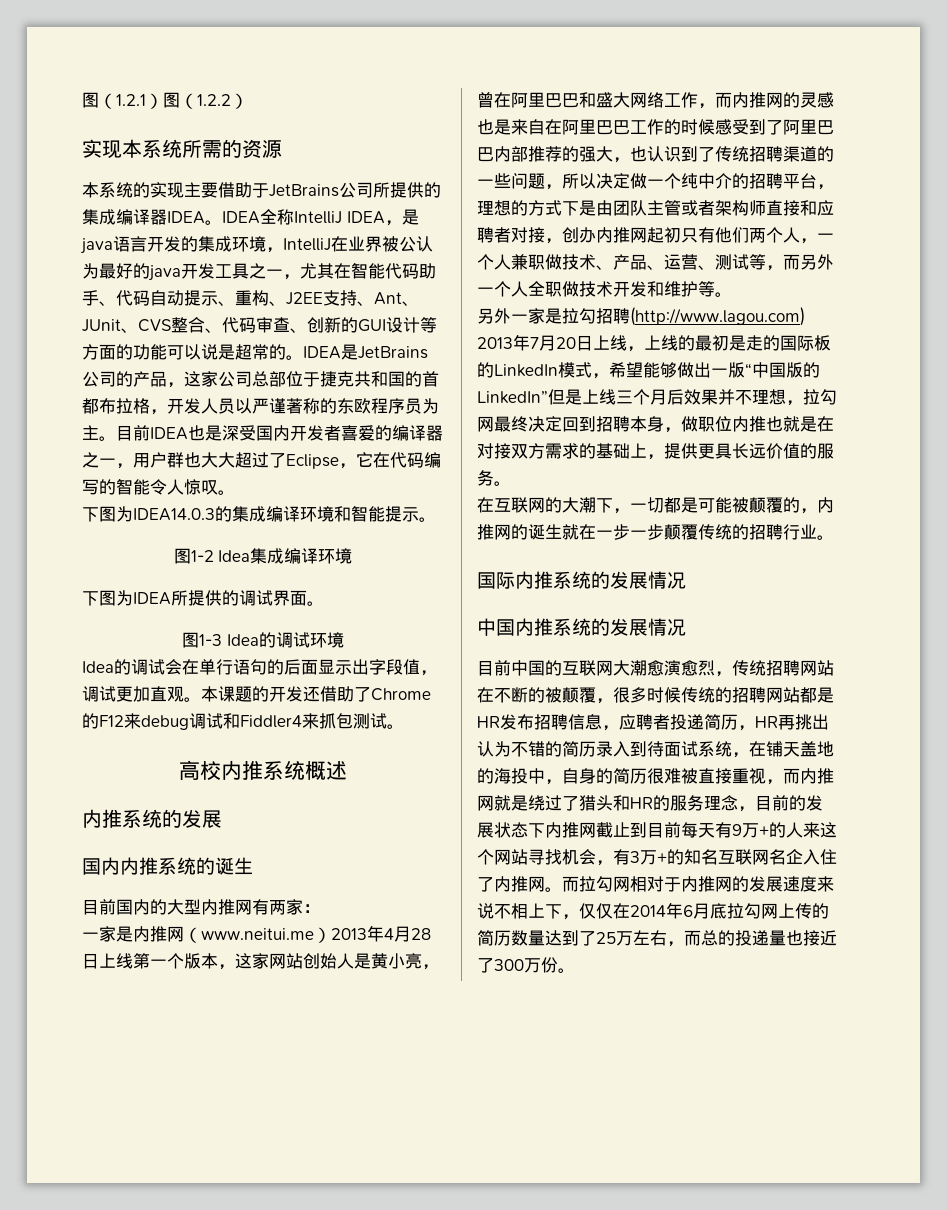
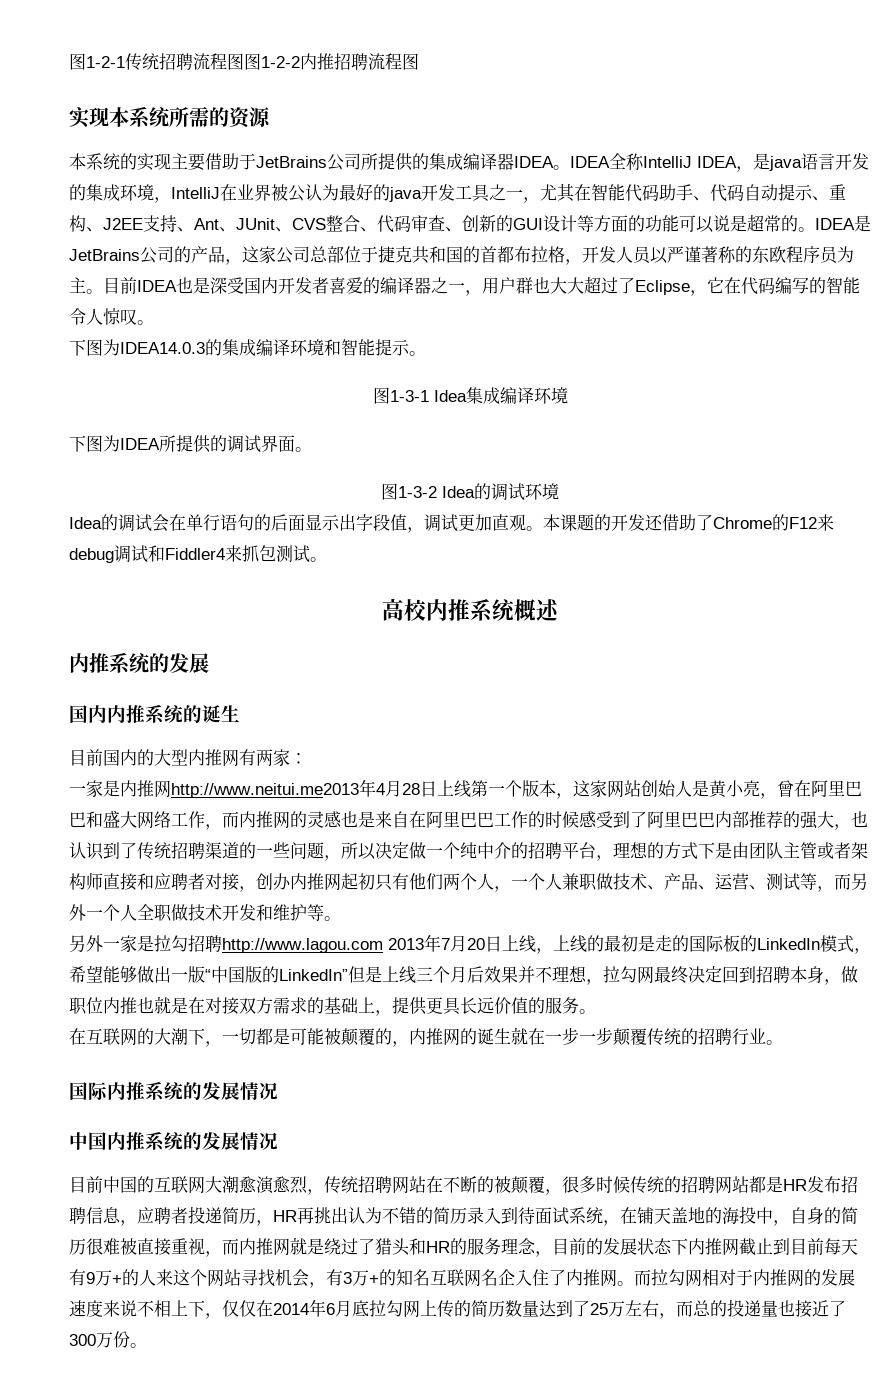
- 图（1.2.1）图（1.2.2）
+ 图1-2-1传统招聘流程图图1-2-2内推招聘流程图
- 图1-2 Idea集成编译环境
+ 图1-3-1 Idea集成编译环境
- 图1-3 Idea的调试环境
+ 图1-3-2 Idea的调试环境
- 一家是内推网（www.neitui.me）2013年4月28日上线第一个版本，这家网站创始人是黄小亮，曾在阿里巴巴和盛大网络工作，而内推网的灵感也是来自在阿里巴巴工作的时候感受到了阿里巴巴内部推荐的强大，也认识到了传统招聘渠道的一些问题，所以决定做一个纯中介的招聘平台，理想的方式下是由团队主管或者架构师直接和应聘者对接，创办内推网起初只有他们两个人，一个人兼职做技术、产品、运营、测试等，而另外一个人全职做技术开发和维护等。
+ 一家是内推网http://www.neitui.me2013年4月28日上线第一个版本，这家网站创始人是黄小亮，曾在阿里巴巴和盛大网络工作，而内推网的灵感也是来自在阿里巴巴工作的时候感受到了阿里巴巴内部推荐的强大，也认识到了传统招聘渠道的一些问题，所以决定做一个纯中介的招聘平台，理想的方式下是由团队主管或者架构师直接和应聘者对接，创办内推网起初只有他们两个人，一个人兼职做技术、产品、运营、测试等，而另外一个人全职做技术开发和维护等。
- 另外一家是拉勾招聘(http://www.lagou.com) 2013年7月20日上线，上线的最初是走的国际板的LinkedIn模式，希望能够做出一版“中国版的LinkedIn”但是上线三个月后效果并不理想，拉勾网最终决定回到招聘本身，做职位内推也就是在对接双方需求的基础上，提供更具长远价值的服务。
+ 另外一家是拉勾招聘http://www.lagou.com 2013年7月20日上线，上线的最初是走的国际板的LinkedIn模式，希望能够做出一版“中国版的LinkedIn”但是上线三个月后效果并不理想，拉勾网最终决定回到招聘本身，做职位内推也就是在对接双方需求的基础上，提供更具长远价值的服务。

